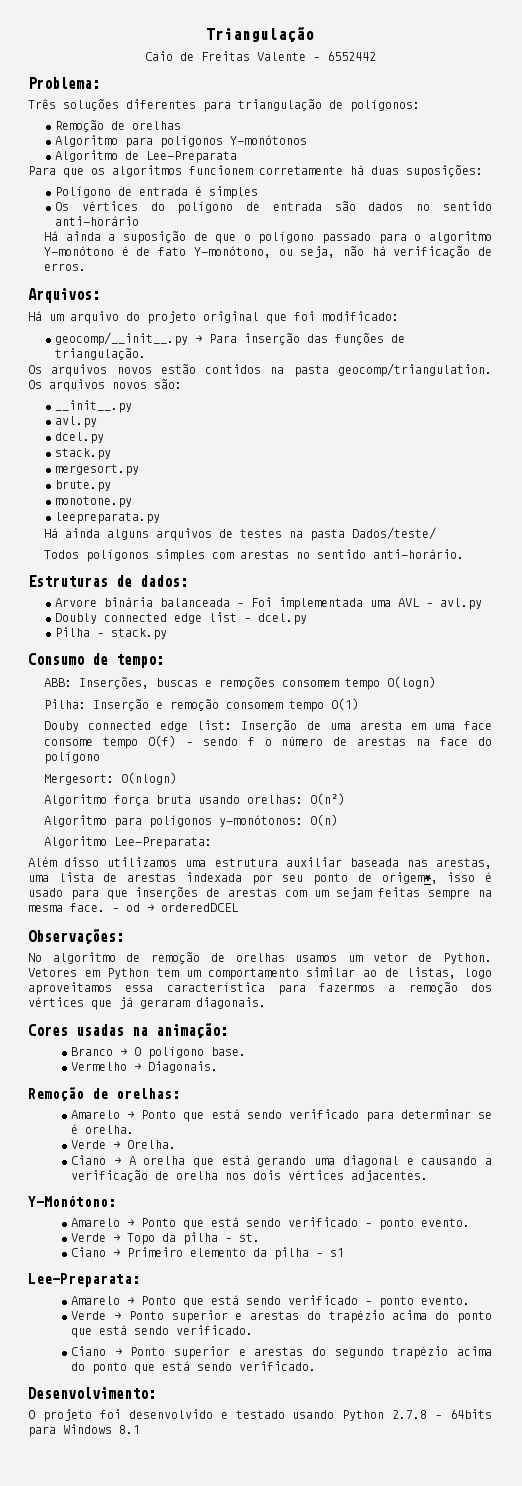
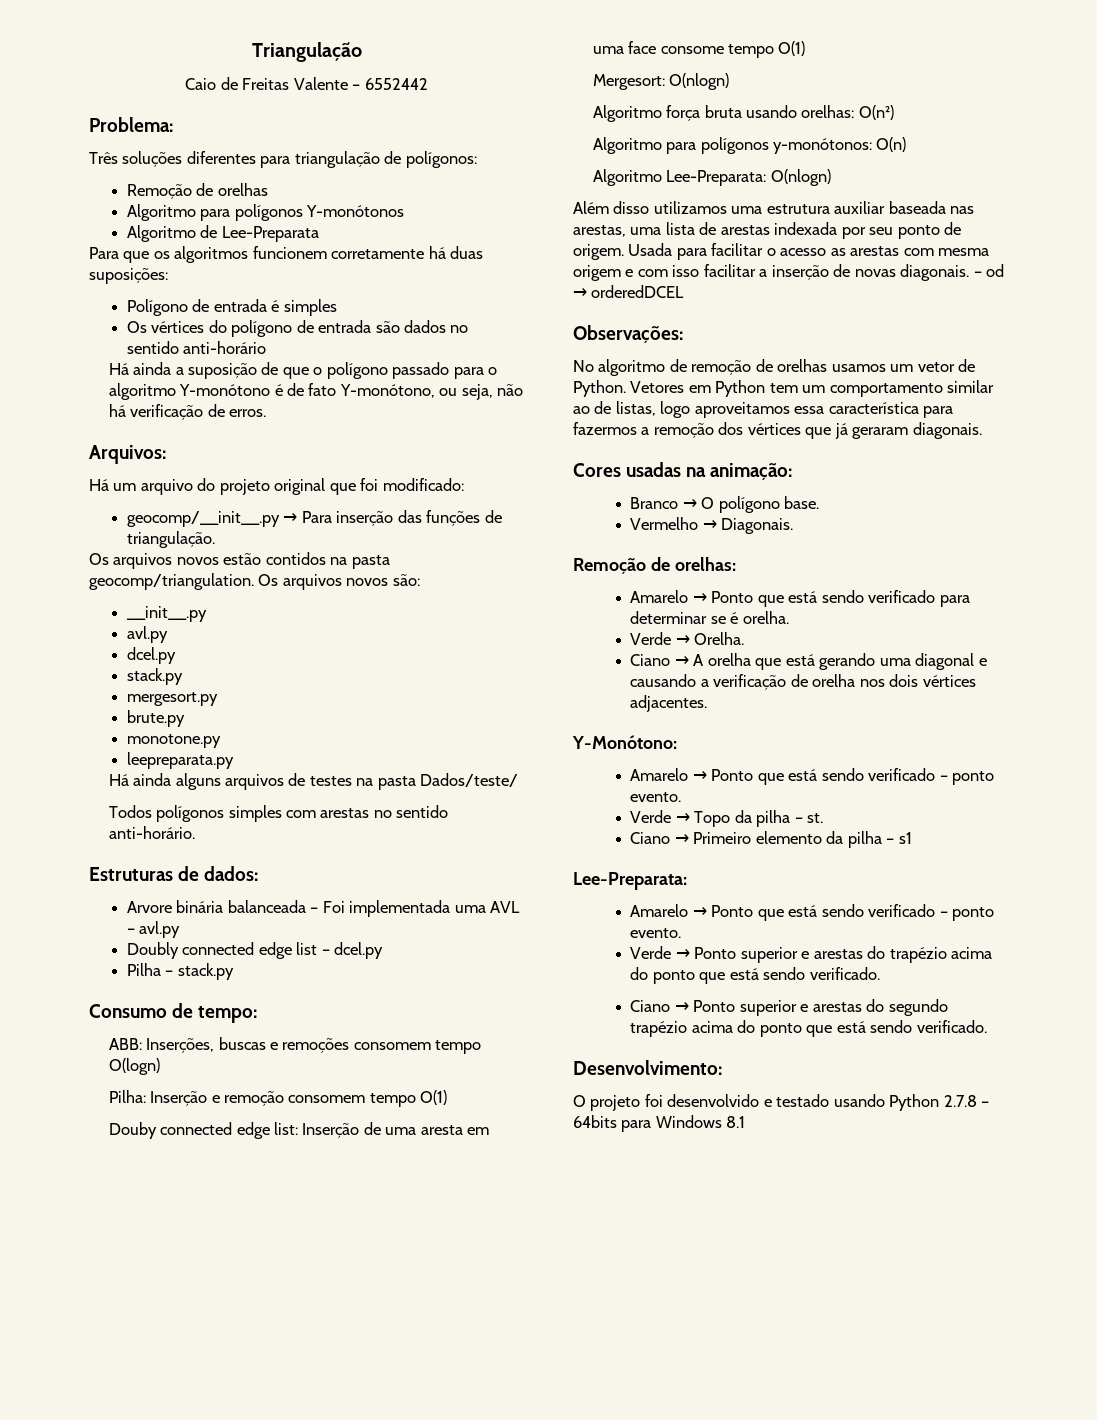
- Douby connected edge list: Inserção de uma aresta em uma face consome tempo O(f) – sendo f o número de arestas na face do polígono
+ Douby connected edge list: Inserção de uma aresta em uma face consome tempo O(1)
- Algoritmo Lee-Preparata:
+ Algoritmo Lee-Preparata: O(nlogn)
- Além disso utilizamos uma estrutura auxiliar baseada nas arestas, uma lista de arestas indexada por seu ponto de origem*, isso é usado para que inserções de arestas com um sejam feitas sempre na mesma face.
+ Além disso utilizamos uma estrutura auxiliar baseada nas arestas, uma lista de arestas indexada por seu ponto de origem. Usada para facilitar o acesso as arestas com mesma origem e com isso facilitar a inserção de novas diagonais.

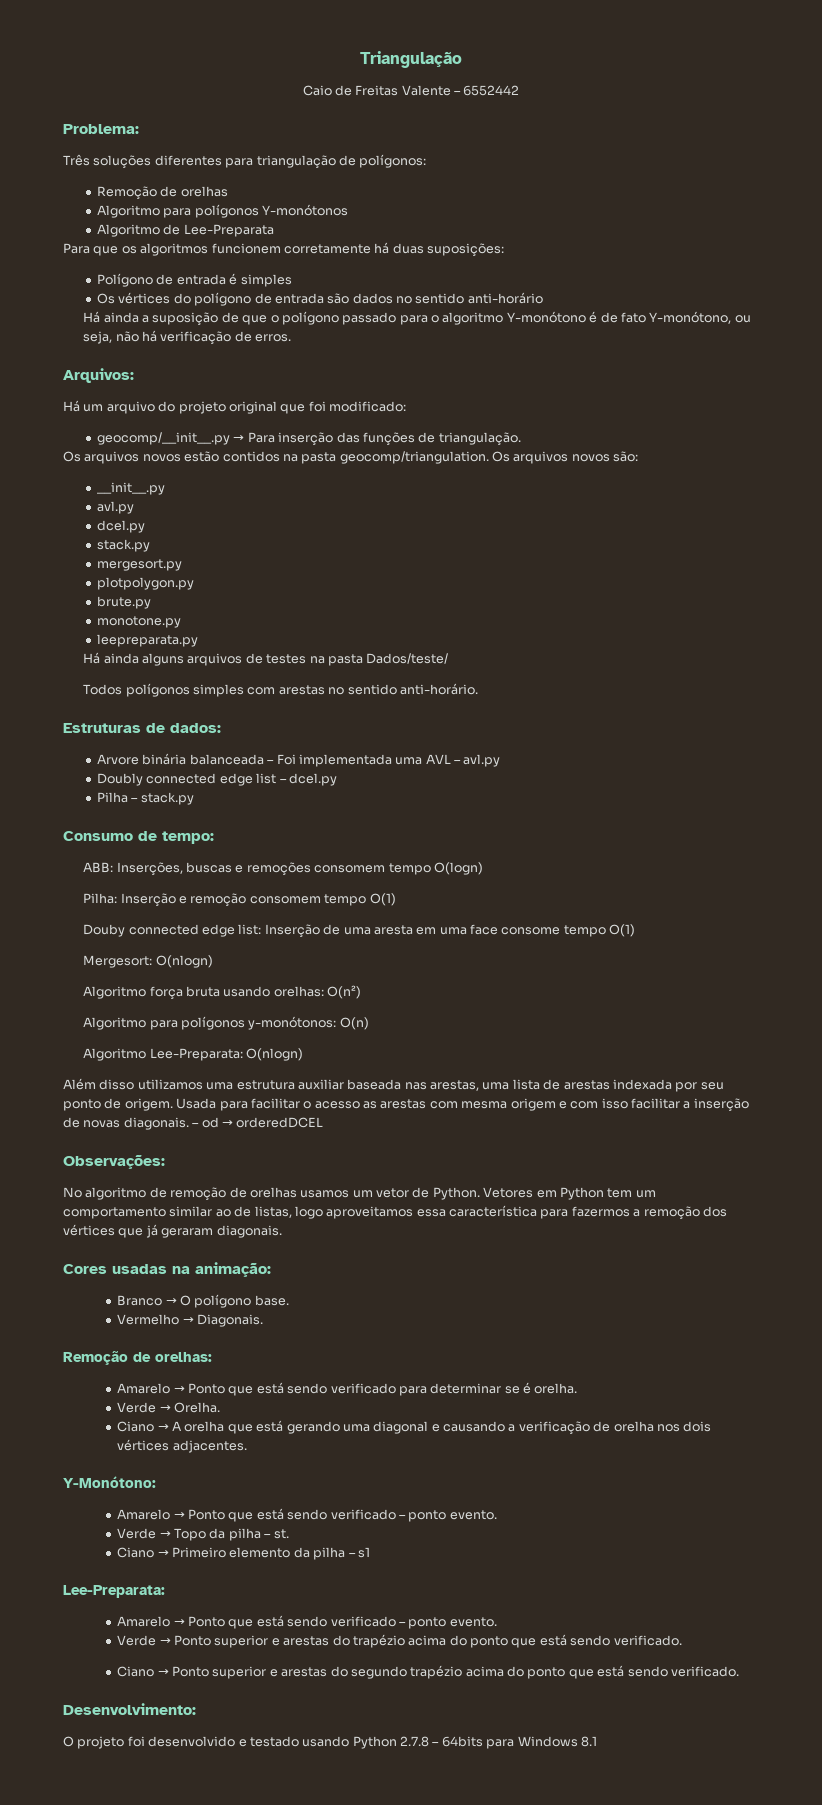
+ plotpolygon.py

